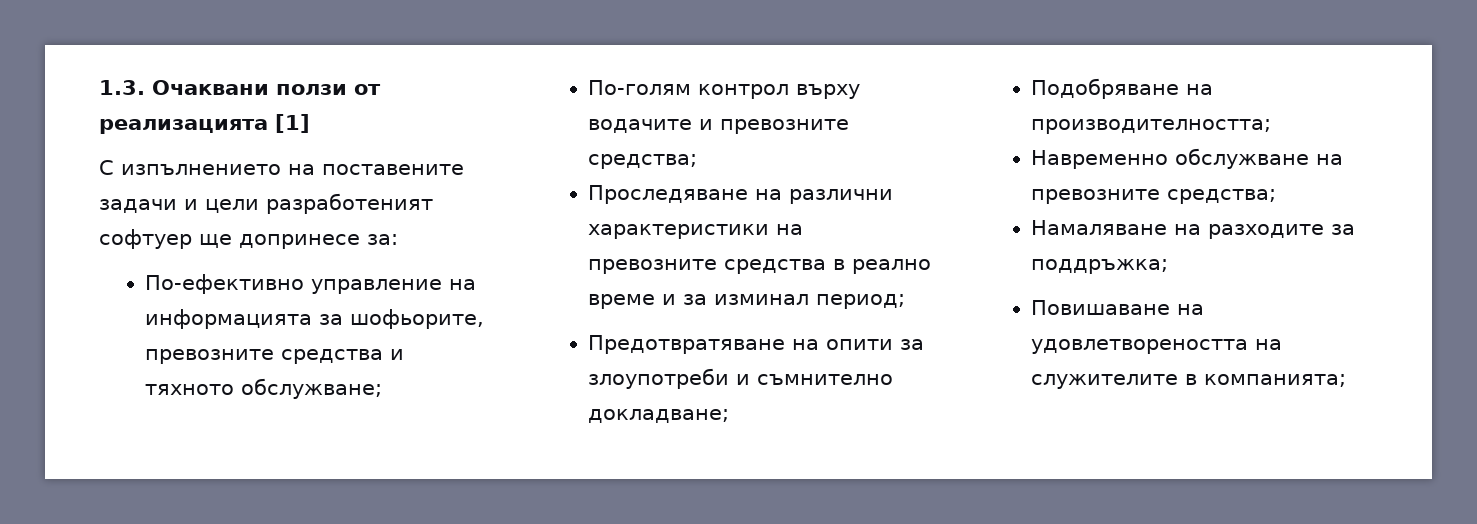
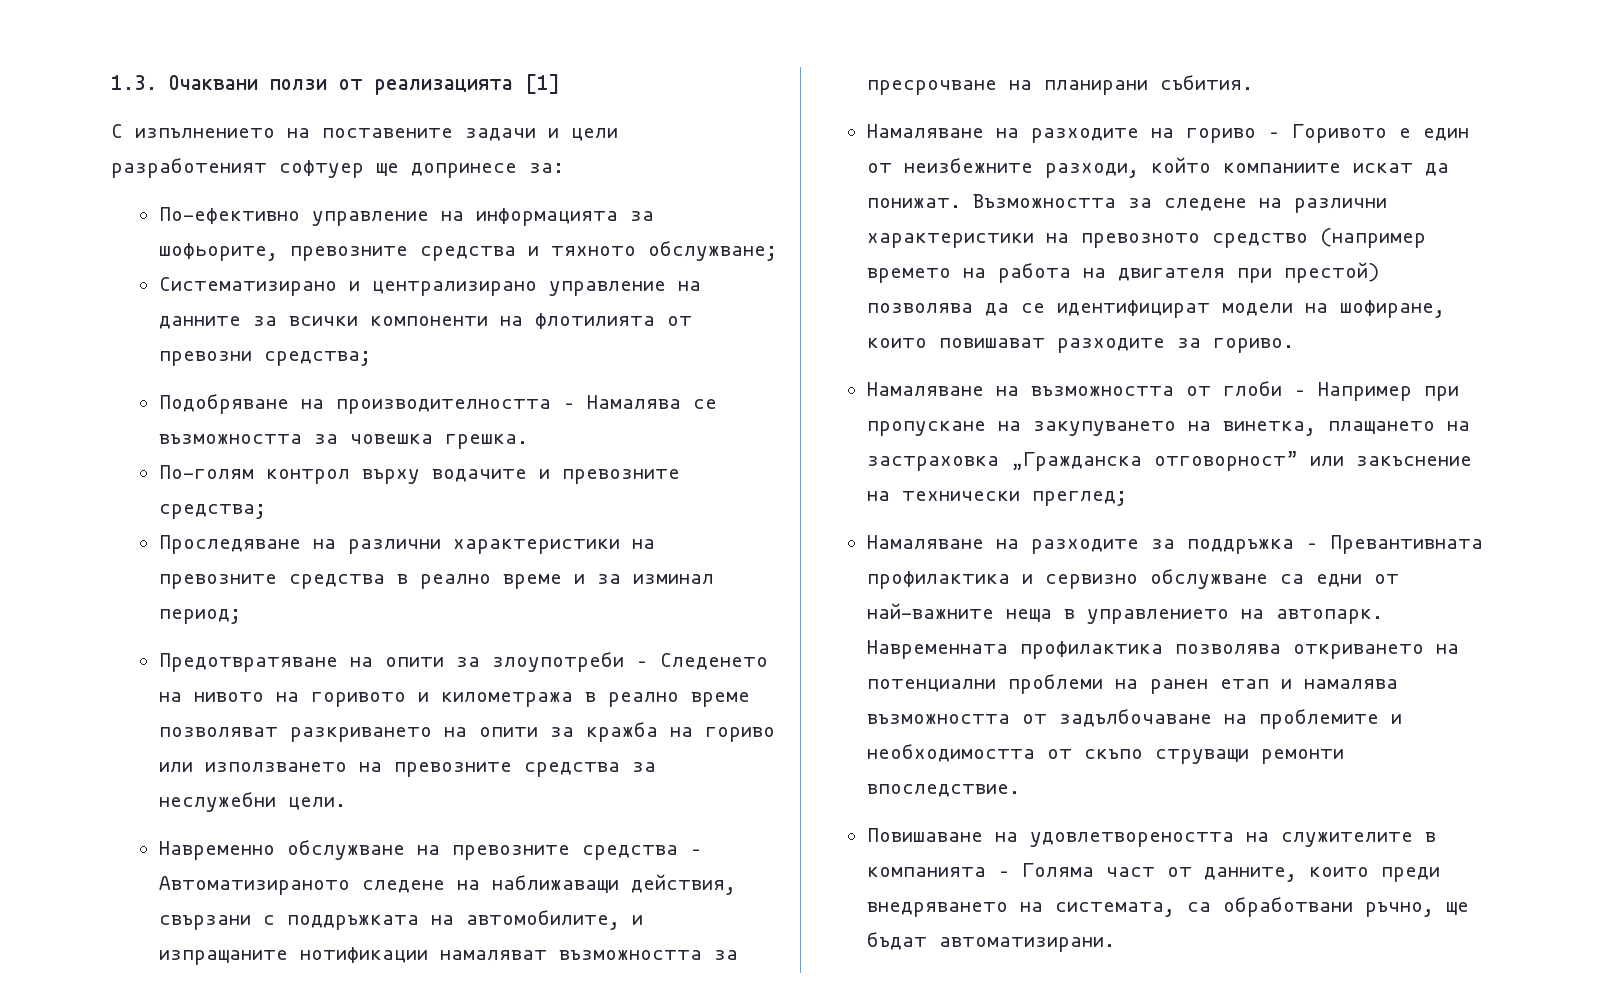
+ Систематизирано и централизирано управление на данните за всички компоненти на флотилията от превозни средства;
+ Подобряване на производителността – Намалява се възможността за човешка грешка.
- Предотвратяване на опити за злоупотреби и съмнително докладване;
- Подобряване на производителността;
- Навременно обслужване на превозните средства;
- Намаляване на разходите за поддръжка;
+ Предотвратяване на опити за злоупотреби – Следенето на нивото на горивото и километража в реално време позволяват разкриването на опити за кражба на гориво или използването на превозните средства за неслужебни цели.
+ Навременно обслужване на превозните средства – Автоматизираното следене на наближаващи действия, свързани с поддръжката на автомобилите, и изпращаните нотификации намаляват възможността за пресрочване на планирани събития.
+ Намаляване на разходите на гориво – Горивото е един от неизбежните разходи, който компаниите искат да понижат. Възможността за следене на различни характеристики на превозното средство (например времето на работа на двигателя при престой) позволява да се идентифицират модели на шофиране, които повишават разходите за гориво.
+ Намаляване на възможността от глоби – Например при пропускане на закупуването на винетка, плащането на застраховка „Гражданска отговорност” или закъснение на технически преглед;
+ Намаляване на разходите за поддръжка – Превантивната профилактика и сервизно обслужване са едни от най-важните неща в управлението на автопарк. Навременната профилактика позволява откриването на потенциални проблеми на ранен етап и намалява възможността от задълбочаване на проблемите и необходимостта от скъпо струващи ремонти впоследствие.
- Повишаване на удовлетвореността на служителите в компанията;
+ Повишаване на удовлетвореността на служителите в компанията – Голяма част от данните, които преди внедряването на системата, са обработвани ръчно, ще бъдат автоматизирани.

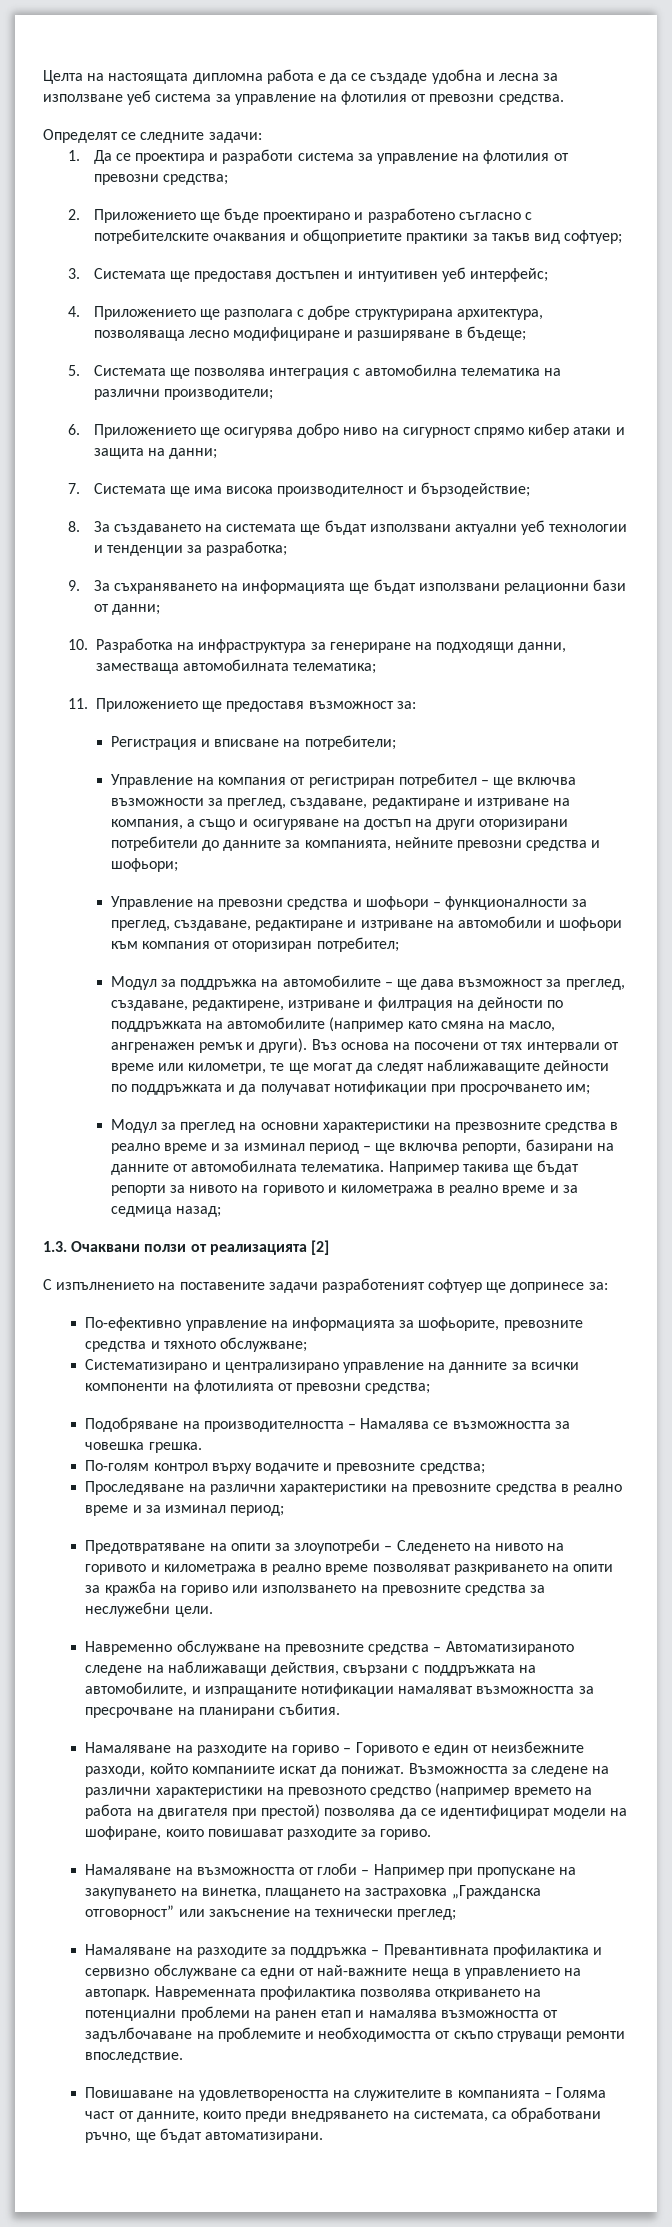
+ Целта на настоящата дипломна работа е да се създаде удобна и лесна за използване уеб система за управление на флотилия от превозни средства.
+ Определят се следните задачи:
+ 1. Да се проектира и разработи система за управление на флотилия от превозни средства;
+ 2. Приложението ще бъде проектирано и разработено съгласно с потребителските очаквания и общоприетите практики за такъв вид софтуер;
+ 3. Системата ще предоставя достъпен и интуитивен уеб интерфейс;
+ 4. Приложението ще разполага с добре структурирана архитектура, позволяваща лесно модифициране и разширяване в бъдеще;
+ 5. Системата ще позволява интеграция с автомобилна телематика на различни производители;
+ 6. Приложението ще осигурява добро ниво на сигурност спрямо кибер атаки и защита на данни;
+ 7. Системата ще има висока производителност и бързодействие;
+ 8. За създаването на системата ще бъдат използвани актуални уеб технологии и тенденции за разработка;
+ 9. За съхраняването на информацията ще бъдат използвани релационни бази от данни;
+ 10. Разработка на инфраструктура за генериране на подходящи данни, заместваща автомобилната телематика;
+ 11. Приложението ще предоставя възможност за:
+ Регистрация и вписване на потребители;
+ Управление на компания от регистриран потребител – ще включва възможности за преглед, създаване, редактиране и изтриване на компания, а също и осигуряване на достъп на други оторизирани потребители до данните за компанията, нейните превозни средства и шофьори;
+ Управление на превозни средства и шофьори – функционалности за преглед, създаване, редактиране и изтриване на автомобили и шофьори към компания от оторизиран потребител;
+ Модул за поддръжка на автомобилите – ще дава възможност за преглед, създаване, редактирене, изтриване и филтрация на дейности по поддръжката на автомобилите (например като смяна на масло, ангренажен ремък и други). Въз основа на посочени от тях интервали от време или километри, те ще могат да следят наближаващите дейности по поддръжката и да получават нотификации при просрочването им;
+ Модул за преглед на основни характеристики на презвозните средства в реално време и за изминал период – ще включва репорти, базирани на данните от автомобилната телематика. Например такива ще бъдат репорти за нивото на горивото и километража в реално време и за седмица назад;
- 1.3. Очаквани ползи от реализацията [1]
+ 1.3. Очаквани ползи от реализацията [2]
- С изпълнението на поставените задачи и цели разработеният софтуер ще допринесе за:
+ С изпълнението на поставените задачи разработеният софтуер ще допринесе за:

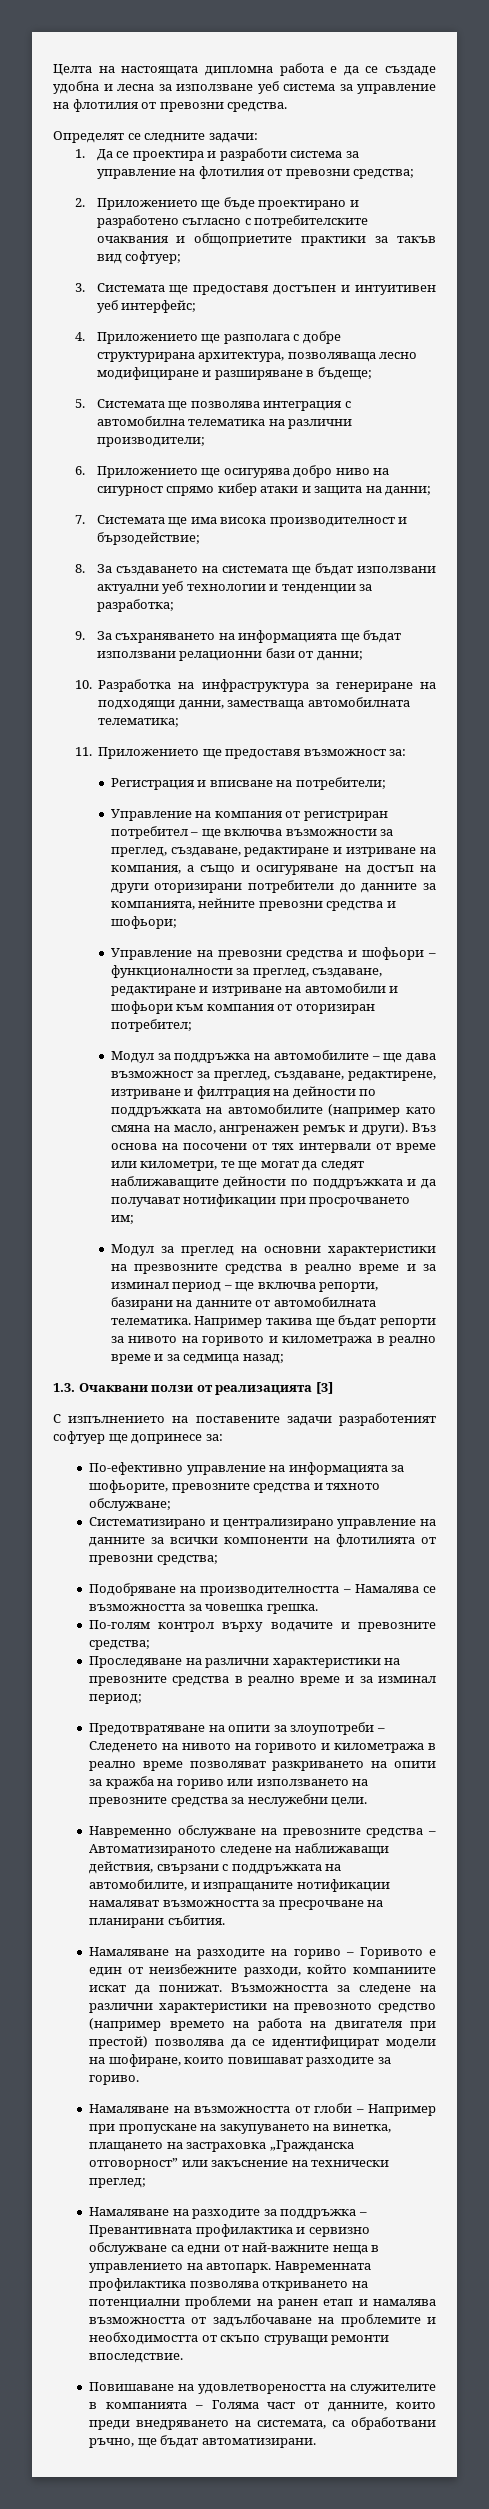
- 1.3. Очаквани ползи от реализацията [2]
+ 1.3. Очаквани ползи от реализацията [3]

